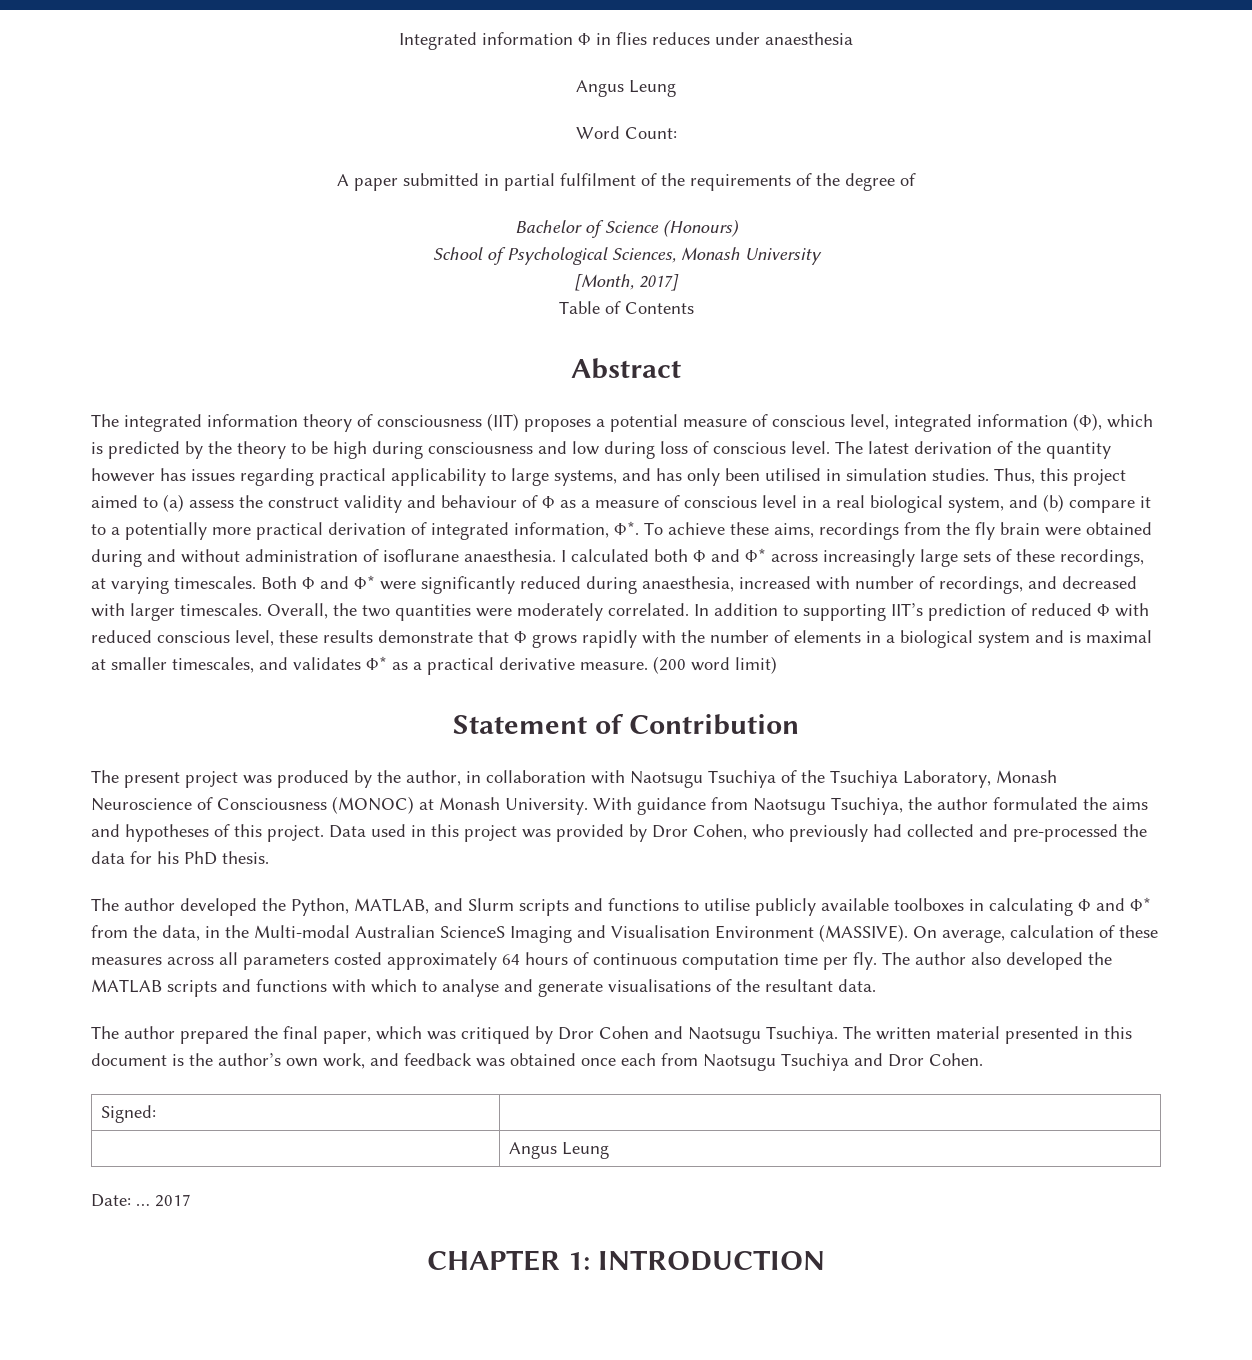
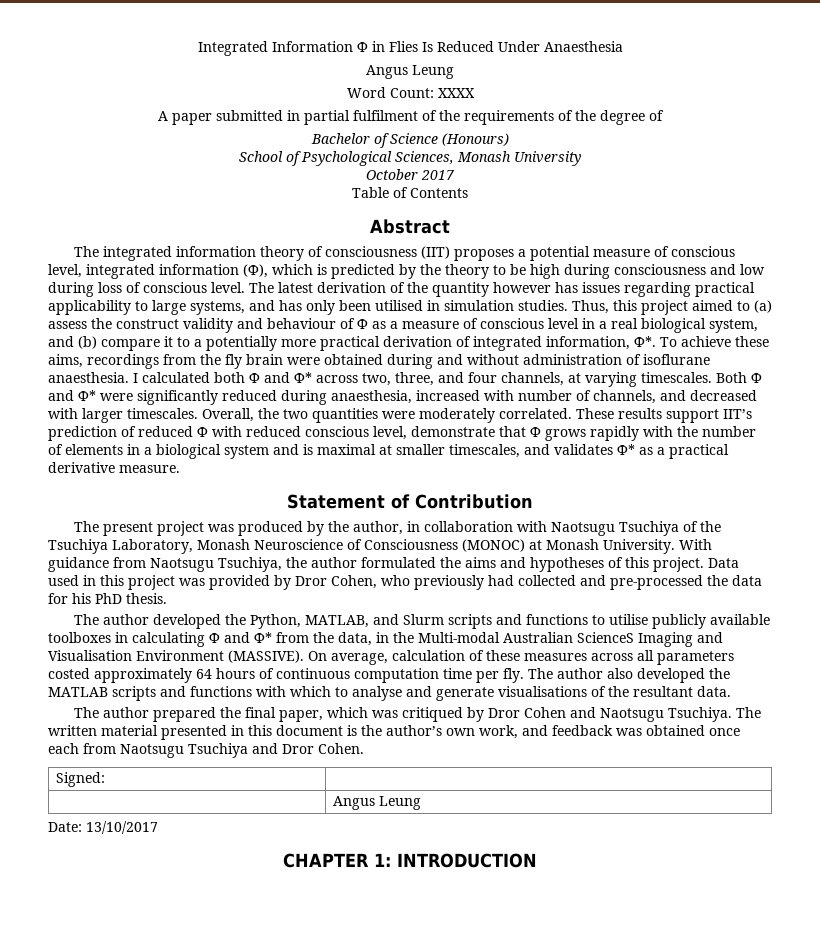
- Integrated information Φ in flies reduces under anaesthesia
+ Integrated Information Φ in Flies Is Reduced Under Anaesthesia
- Word Count:
+ Word Count: XXXX
- [Month, 2017]
+ October 2017
- I calculated both Φ and Φ* across increasingly large sets of these recordings, at varying timescales.
+ I calculated both Φ and Φ* across two, three, and four channels, at varying timescales.
- Both Φ and Φ* were significantly reduced during anaesthesia, increased with number of recordings, and decreased with larger timescales.
+ Both Φ and Φ* were significantly reduced during anaesthesia, increased with number of channels, and decreased with larger timescales.
- In addition to supporting IIT’s prediction of reduced Φ with reduced conscious level, these results demonstrate that Φ grows rapidly with the number of elements in a biological system and is maximal at smaller timescales, and validates Φ* as a practical derivative measure. (200 word limit)
+ These results support IIT’s prediction of reduced Φ with reduced conscious level, demonstrate that Φ grows rapidly with the number of elements in a biological system and is maximal at smaller timescales, and validates Φ* as a practical derivative measure.
- Date: … 2017
+ Date: 13/10/2017

